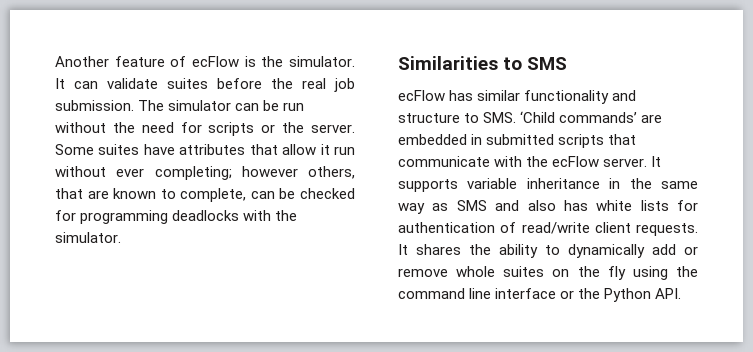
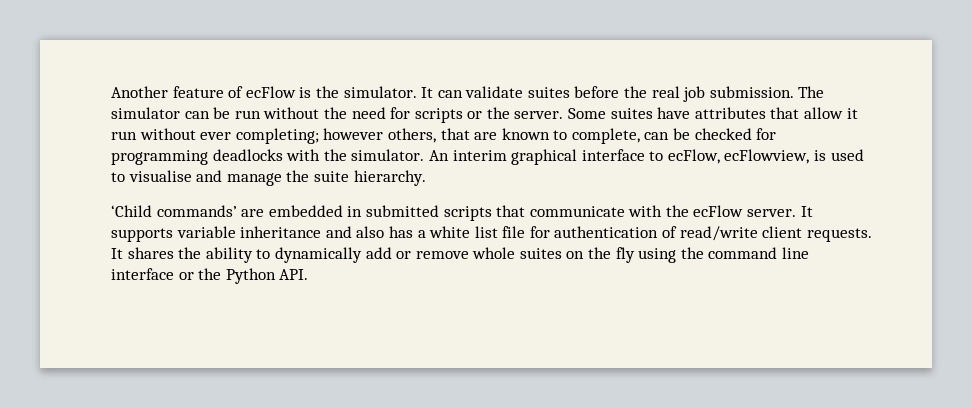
- Some suites have attributes that allow it run without ever completing; however others, that are known to complete, can be checked for programming deadlocks with the simulator.
- Similarities to SMS
- ecFlow has similar functionality and structure to SMS. ‘Child commands’ are embedded in submitted scripts that communicate with the ecFlow server.
+ Some suites have attributes that allow it run without ever completing; however others, that are known to complete, can be checked for programming deadlocks with the simulator. An interim graphical interface to ecFlow, ecFlowview, is used to visualise and manage the suite hierarchy.
+ ‘Child commands’ are embedded in submitted scripts that communicate with the ecFlow server.
- It supports variable inheritance in the same way as SMS and also has white lists for authentication of read/write client requests.
+ It supports variable inheritance and also has a white list file for authentication of read/write client requests.

